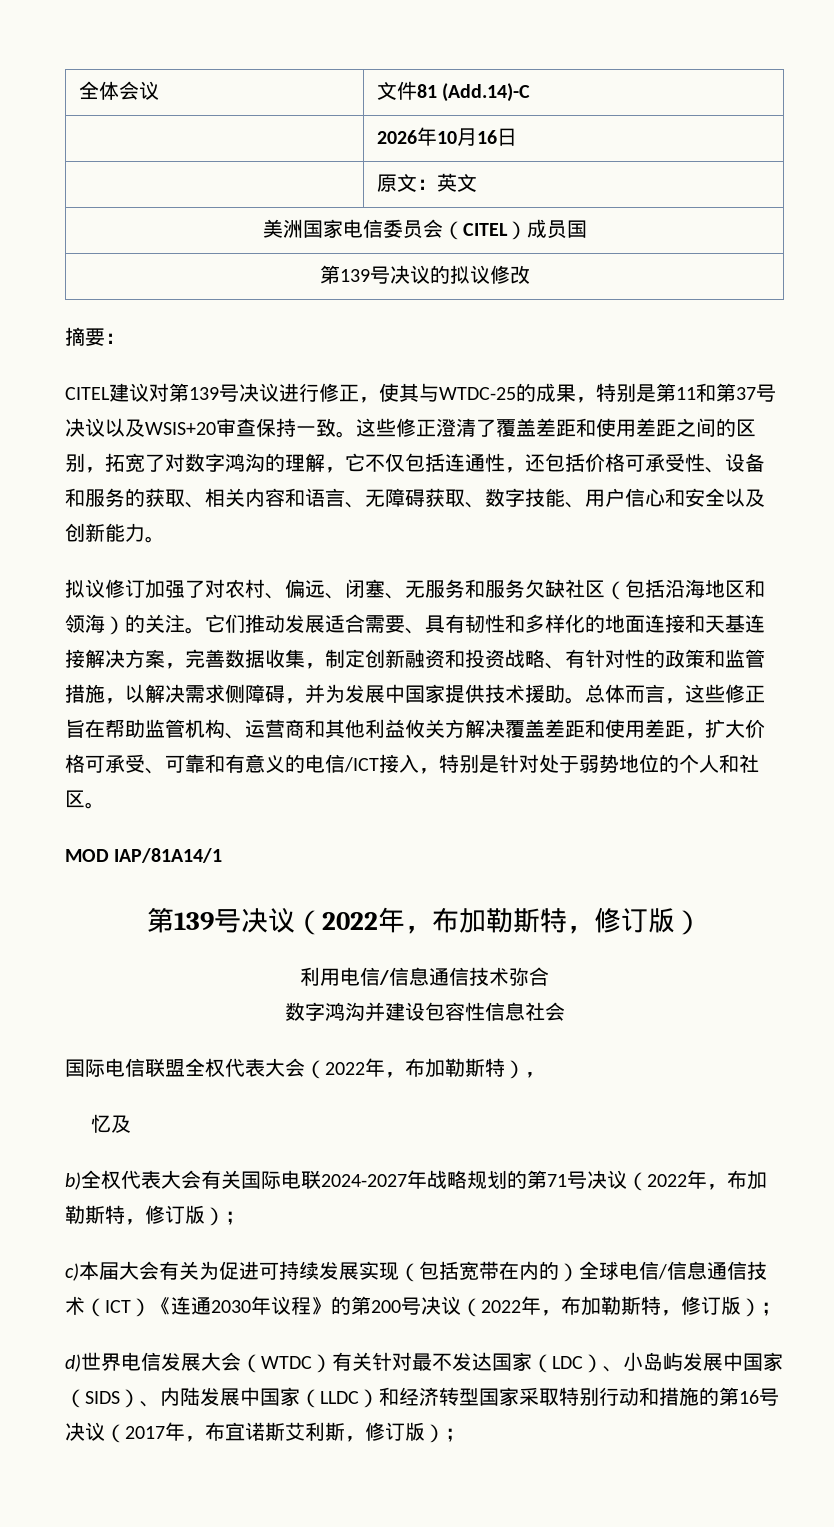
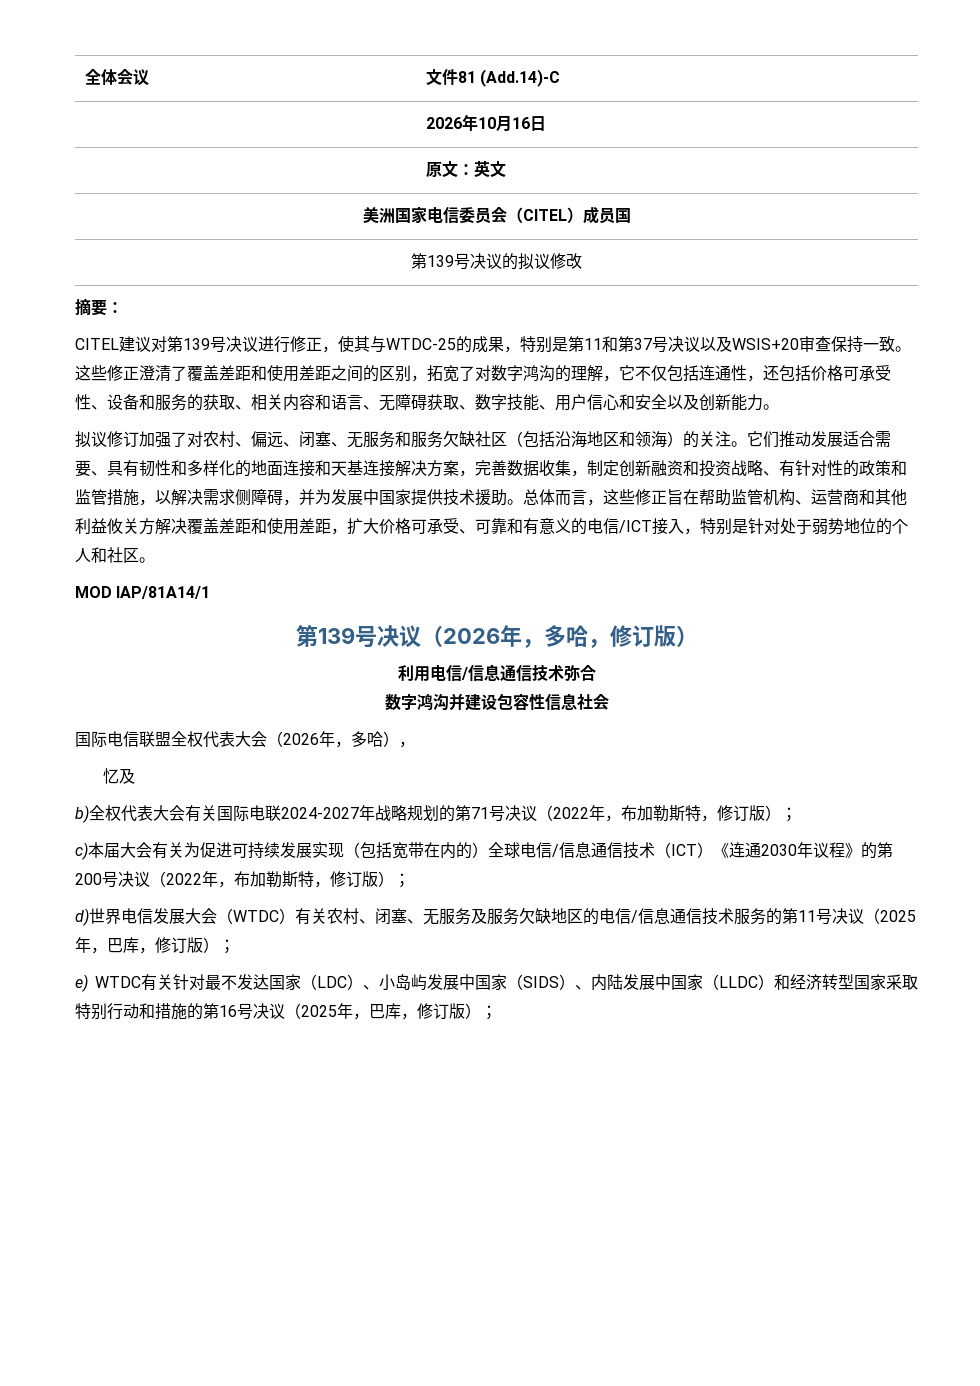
- 第139号决议（2022年，布加勒斯特，修订版）
+ 第139号决议（2026年，多哈，修订版）
- 国际电信联盟全权代表大会（2022年，布加勒斯特），
+ 国际电信联盟全权代表大会（2026年，多哈），
- d)世界电信发展大会（WTDC）有关针对最不发达国家（LDC）、小岛屿发展中国家（SIDS）、内陆发展中国家（LLDC）和经济转型国家采取特别行动和措施的第16号决议（2017年，布宜诺斯艾利斯，修订版）；
+ d)世界电信发展大会（WTDC）有关农村、闭塞、无服务及服务欠缺地区的电信/信息通信技术服务的第11号决议（2025年，巴库，修订版）；
+ e) WTDC有关针对最不发达国家（LDC）、小岛屿发展中国家（SIDS）、内陆发展中国家（LLDC）和经济转型国家采取特别行动和措施的第16号决议（2025年，巴库，修订版）；

